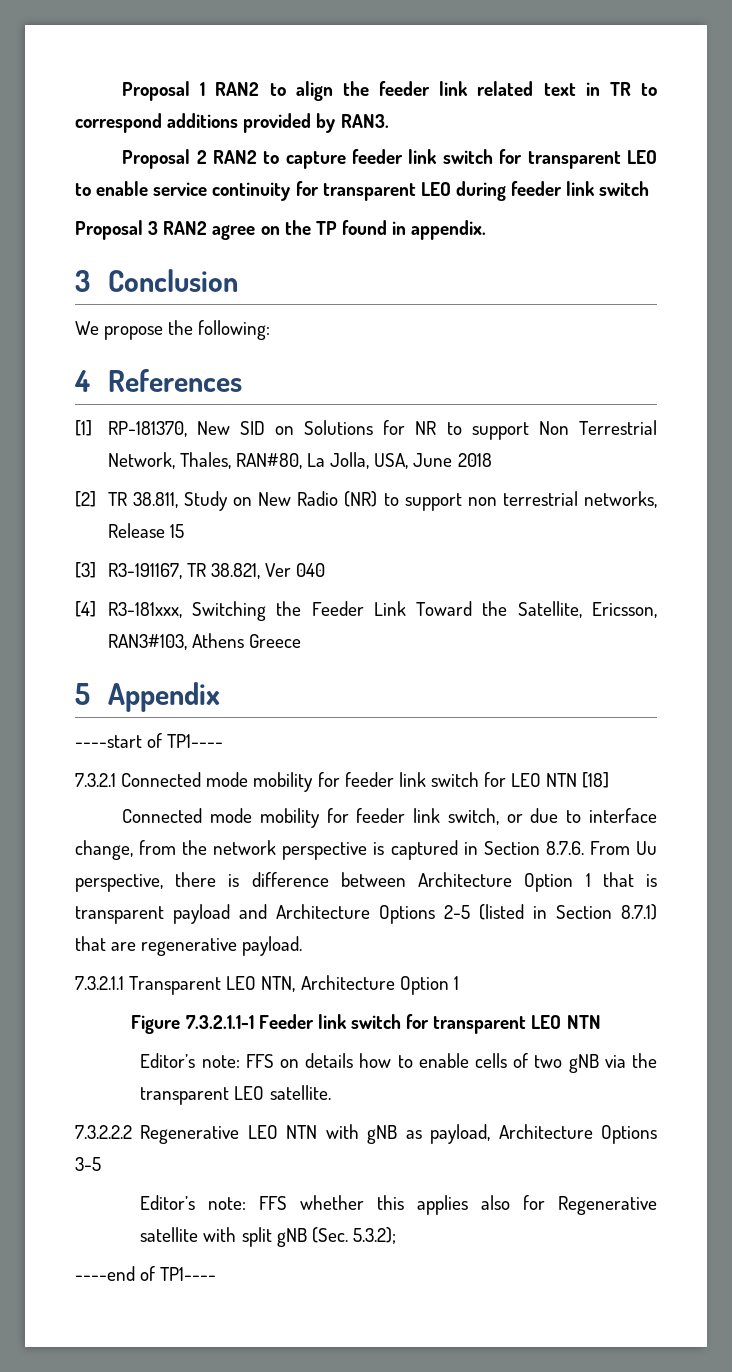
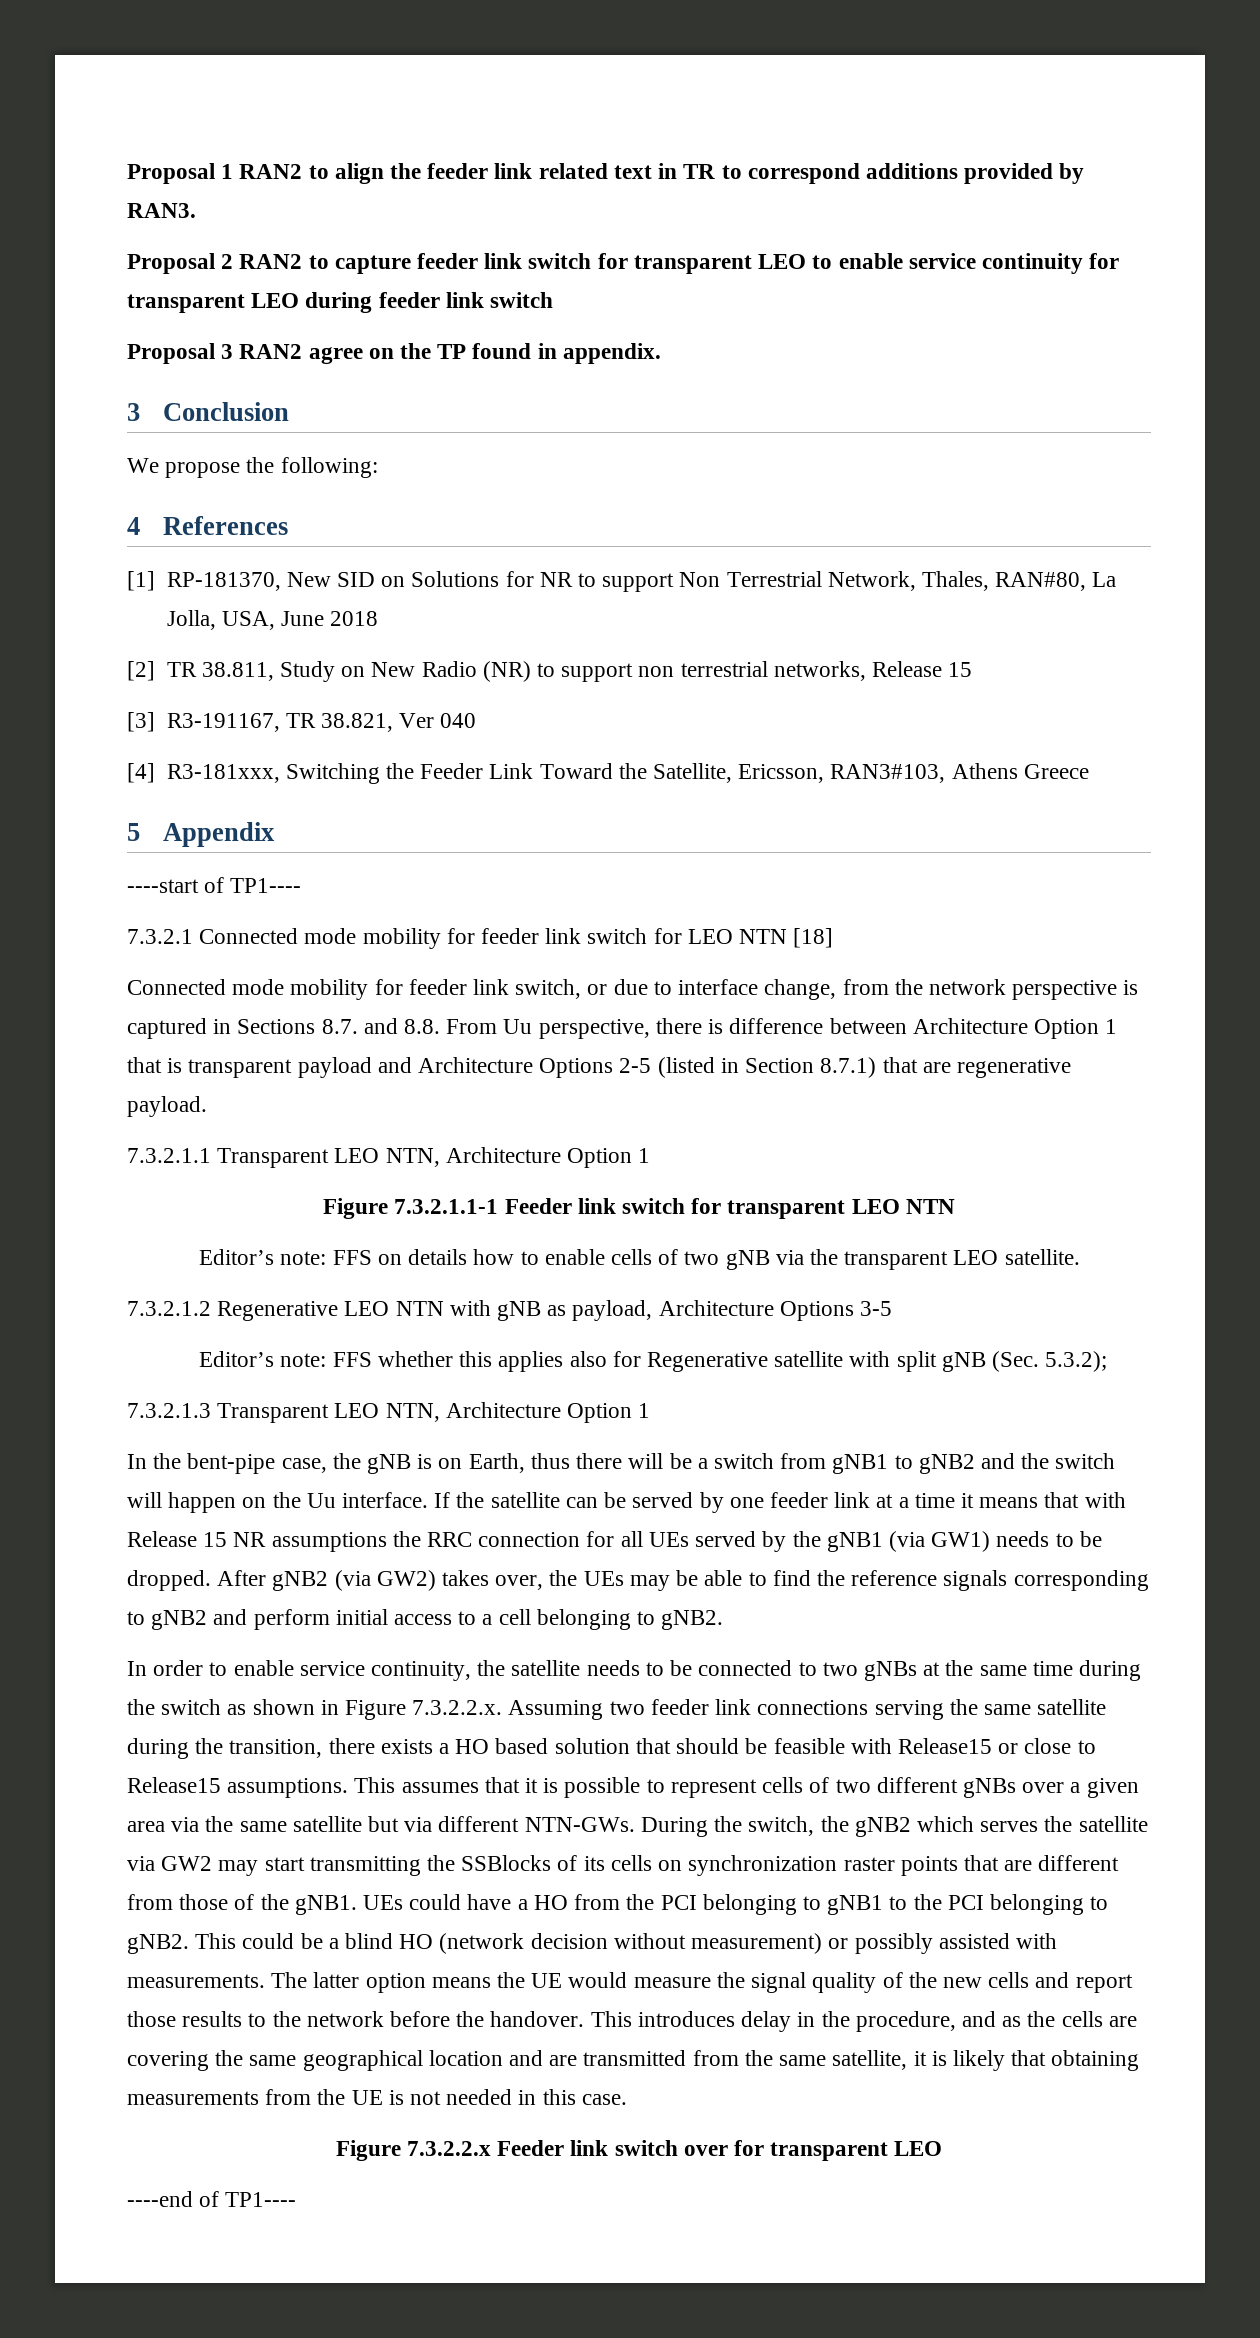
- Connected mode mobility for feeder link switch, or due to interface change, from the network perspective is captured in Section 8.7.6. From Uu perspective, there is difference between Architecture Option 1 that is transparent payload and Architecture Options 2-5 (listed in Section 8.7.1) that are regenerative payload.
+ Connected mode mobility for feeder link switch, or due to interface change, from the network perspective is captured in Sections 8.7. and 8.8. From Uu perspective, there is difference between Architecture Option 1 that is transparent payload and Architecture Options 2-5 (listed in Section 8.7.1) that are regenerative payload.
- 7.3.2.2.2 Regenerative LEO NTN with gNB as payload, Architecture Options 3-5
+ 7.3.2.1.2 Regenerative LEO NTN with gNB as payload, Architecture Options 3-5
+ 7.3.2.1.3 Transparent LEO NTN, Architecture Option 1
+ In the bent-pipe case, the gNB is on Earth, thus there will be a switch from gNB1 to gNB2 and the switch will happen on the Uu interface. If the satellite can be served by one feeder link at a time it means that with Release 15 NR assumptions the RRC connection for all UEs served by the gNB1 (via GW1) needs to be dropped. After gNB2 (via GW2) takes over, the UEs may be able to find the reference signals corresponding to gNB2 and perform initial access to a cell belonging to gNB2.
+ In order to enable service continuity, the satellite needs to be connected to two gNBs at the same time during the switch as shown in Figure 7.3.2.2.x. Assuming two feeder link connections serving the same satellite during the transition, there exists a HO based solution that should be feasible with Release15 or close to Release15 assumptions. This assumes that it is possible to represent cells of two different gNBs over a given area via the same satellite but via different NTN-GWs. During the switch, the gNB2 which serves the satellite via GW2 may start transmitting the SSBlocks of its cells on synchronization raster points that are different from those of the gNB1. UEs could have a HO from the PCI belonging to gNB1 to the PCI belonging to gNB2. This could be a blind HO (network decision without measurement) or possibly assisted with measurements. The latter option means the UE would measure the signal quality of the new cells and report those results to the network before the handover. This introduces delay in the procedure, and as the cells are covering the same geographical location and are transmitted from the same satellite, it is likely that obtaining measurements from the UE is not needed in this case.
+ Figure 7.3.2.2.x Feeder link switch over for transparent LEO

